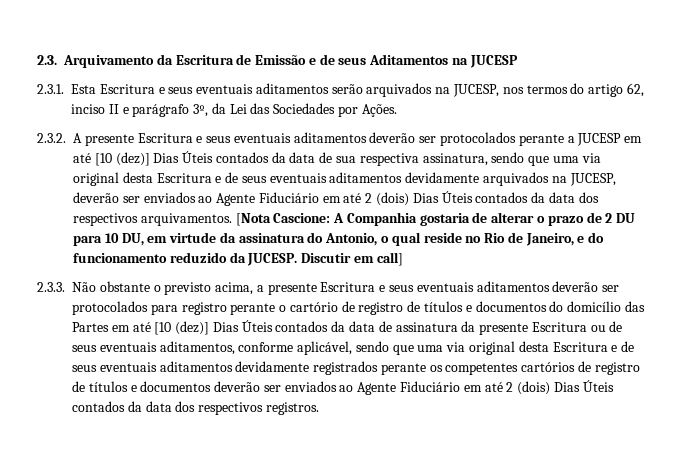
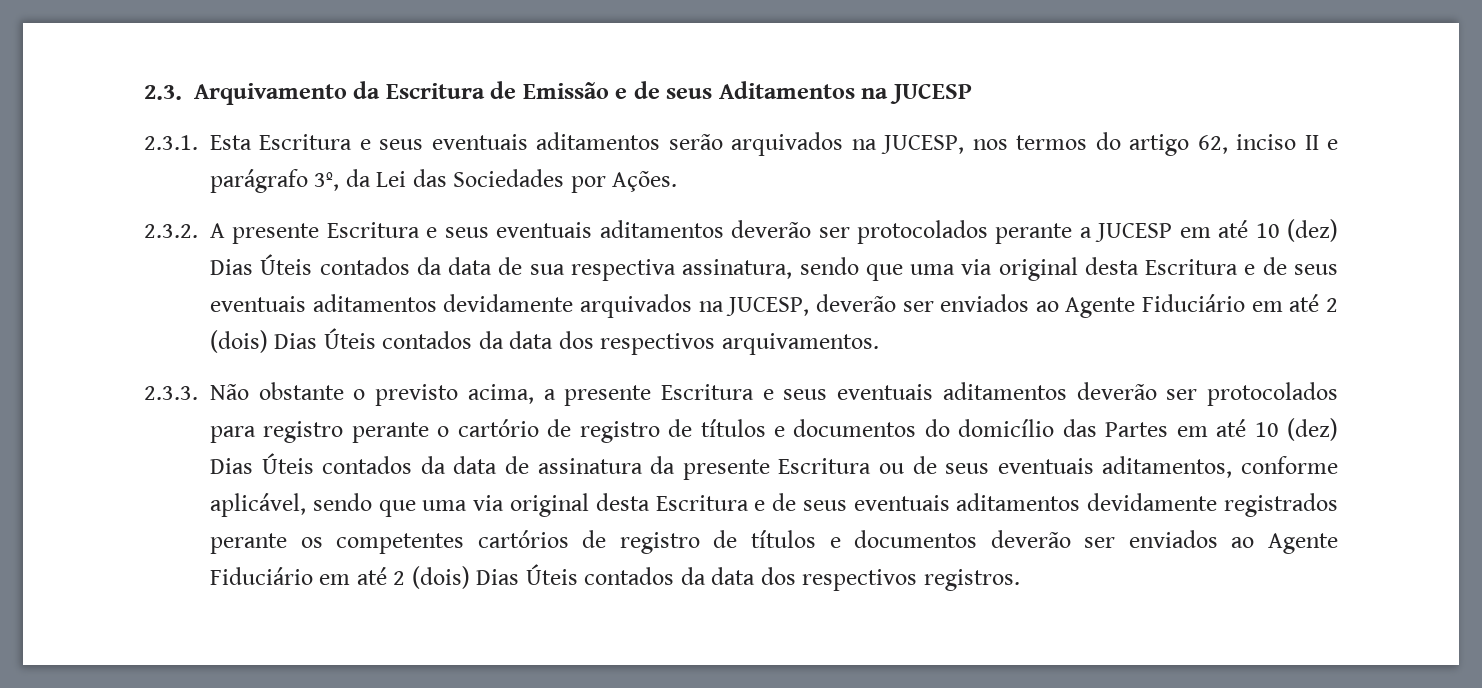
- 2.3.2. A presente Escritura e seus eventuais aditamentos deverão ser protocolados perante a JUCESP em até [10 (dez)] Dias Úteis contados da data de sua respectiva assinatura, sendo que uma via original desta Escritura e de seus eventuais aditamentos devidamente arquivados na JUCESP, deverão ser enviados ao Agente Fiduciário em até 2 (dois) Dias Úteis contados da data dos respectivos arquivamentos. [Nota Cascione: A Companhia gostaria de alterar o prazo de 2 DU para 10 DU, em virtude da assinatura do Antonio, o qual reside no Rio de Janeiro, e do funcionamento reduzido da JUCESP. Discutir em call]
+ 2.3.2. A presente Escritura e seus eventuais aditamentos deverão ser protocolados perante a JUCESP em até 10 (dez) Dias Úteis contados da data de sua respectiva assinatura, sendo que uma via original desta Escritura e de seus eventuais aditamentos devidamente arquivados na JUCESP, deverão ser enviados ao Agente Fiduciário em até 2 (dois) Dias Úteis contados da data dos respectivos arquivamentos.
- 2.3.3. Não obstante o previsto acima, a presente Escritura e seus eventuais aditamentos deverão ser protocolados para registro perante o cartório de registro de títulos e documentos do domicílio das Partes em até [10 (dez)] Dias Úteis contados da data de assinatura da presente Escritura ou de seus eventuais aditamentos, conforme aplicável, sendo que uma via original desta Escritura e de seus eventuais aditamentos devidamente registrados perante os competentes cartórios de registro de títulos e documentos deverão ser enviados ao Agente Fiduciário em até 2 (dois) Dias Úteis contados da data dos respectivos registros.
+ 2.3.3. Não obstante o previsto acima, a presente Escritura e seus eventuais aditamentos deverão ser protocolados para registro perante o cartório de registro de títulos e documentos do domicílio das Partes em até 10 (dez) Dias Úteis contados da data de assinatura da presente Escritura ou de seus eventuais aditamentos, conforme aplicável, sendo que uma via original desta Escritura e de seus eventuais aditamentos devidamente registrados perante os competentes cartórios de registro de títulos e documentos deverão ser enviados ao Agente Fiduciário em até 2 (dois) Dias Úteis contados da data dos respectivos registros.

